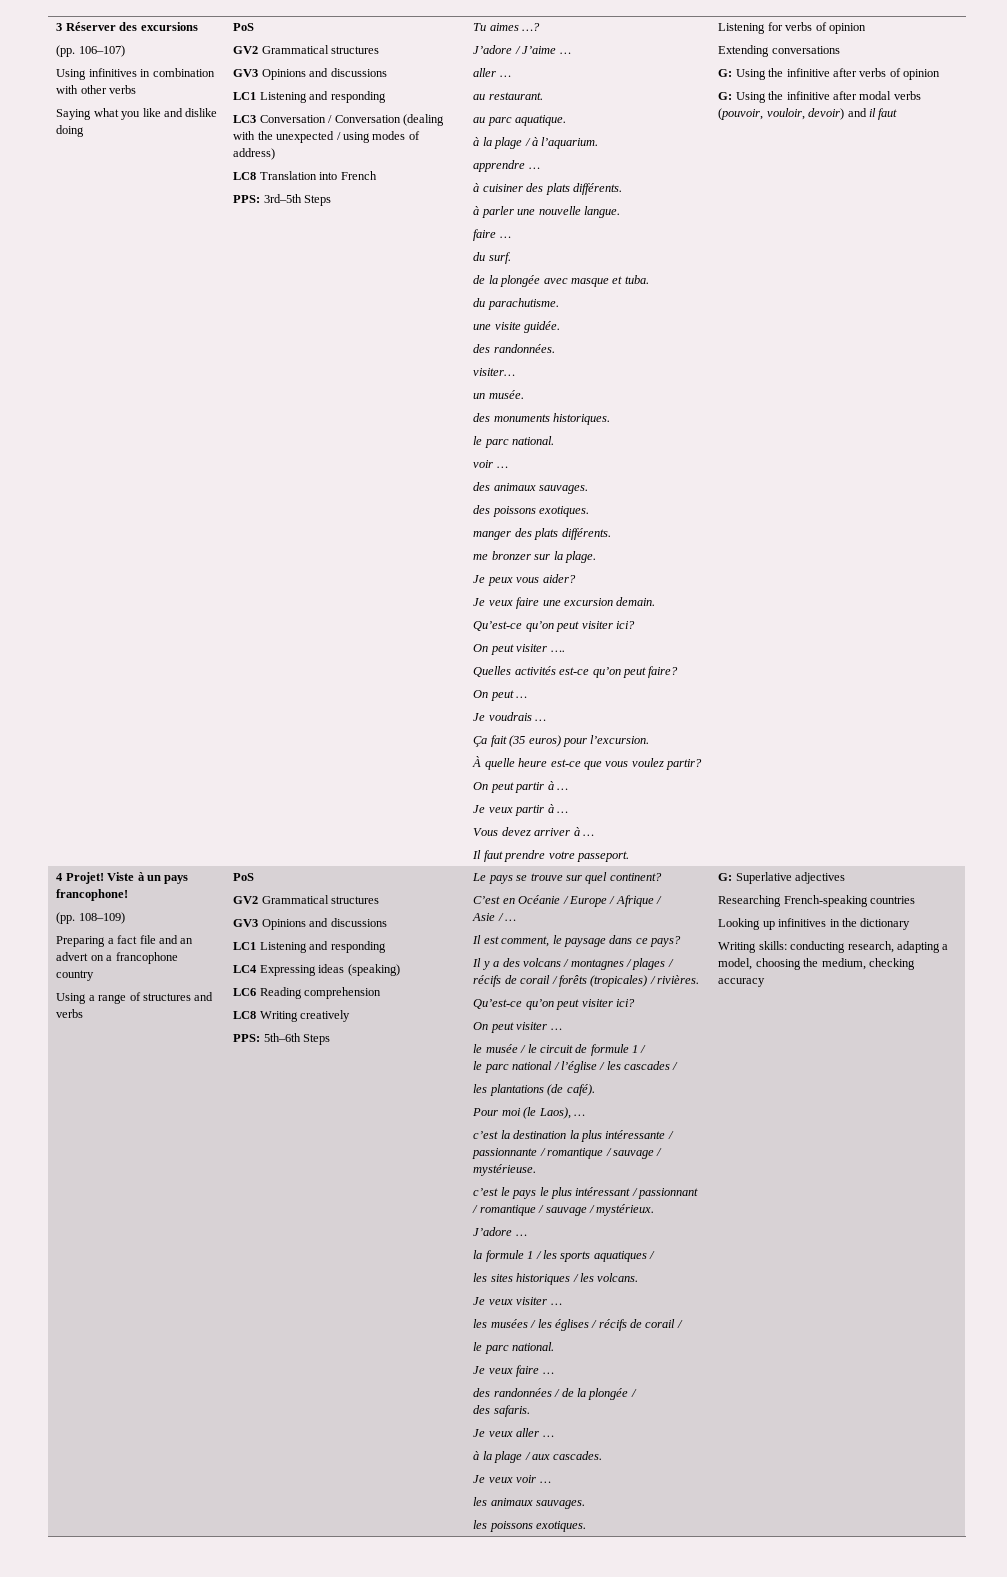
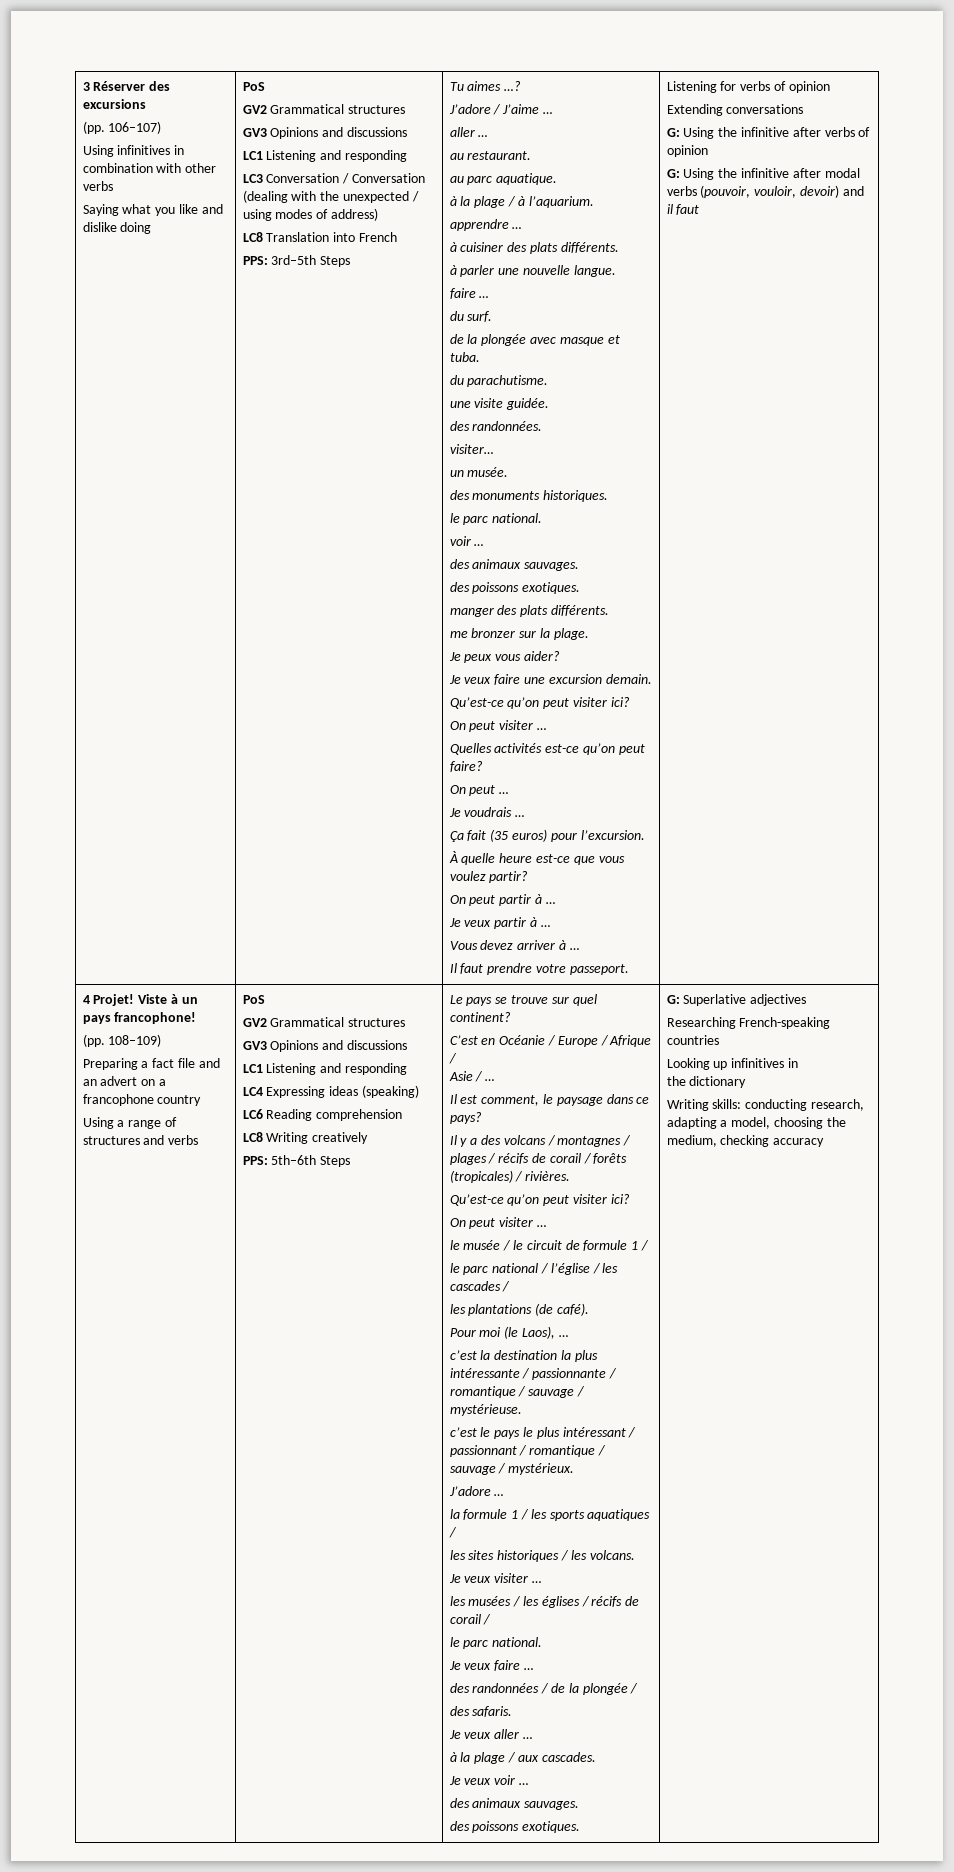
  Je veux faire une excursion demain.
  Qu’est-ce qu’on peut visiter ici?
- On peut visiter ….
+ On peut visiter …
  Je veux voir …
- les animaux sauvages.
- les poissons exotiques.
+ des animaux sauvages.
+ des poissons exotiques.
- Looking up infinitives in the dictionary
+ Looking up infinitives in
+ the dictionary

